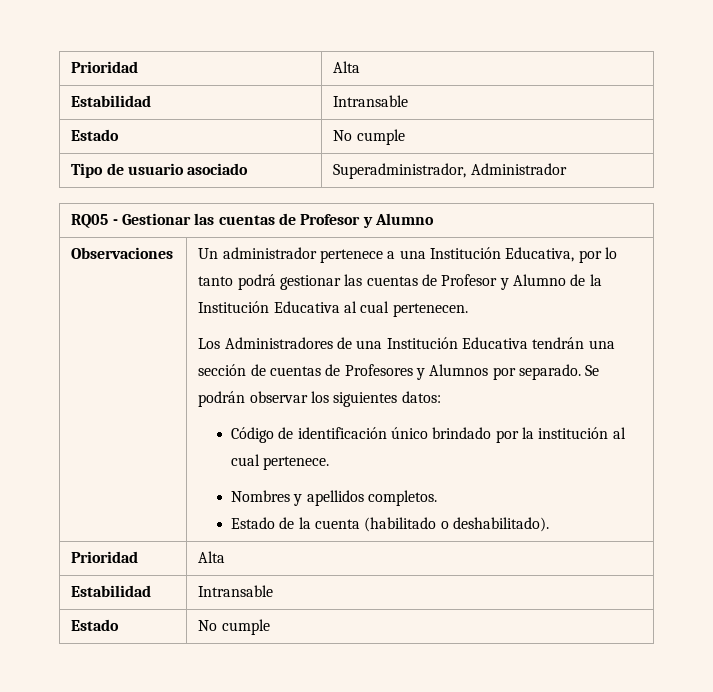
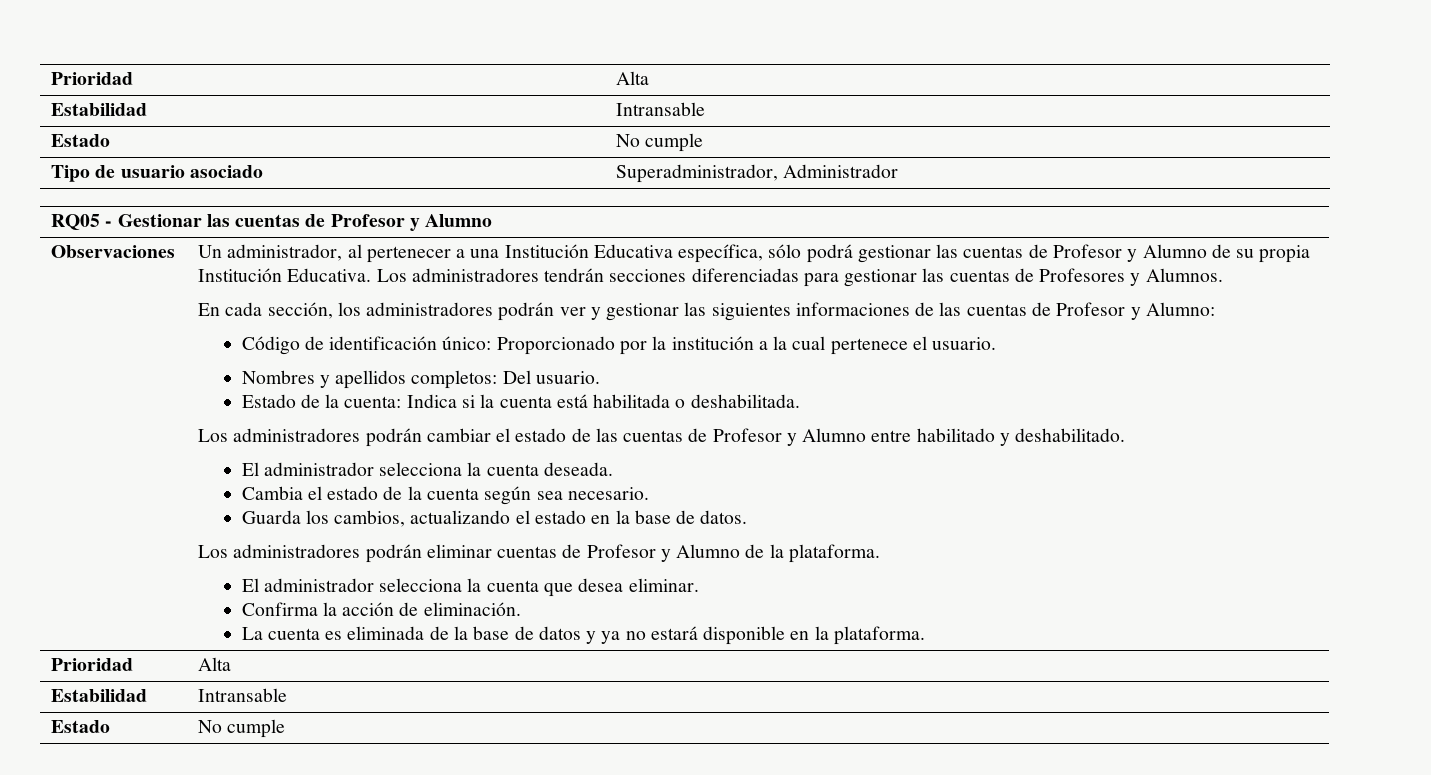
- Un administrador pertenece a una Institución Educativa, por lo tanto podrá gestionar las cuentas de Profesor y Alumno de la Institución Educativa al cual pertenecen.
- Los Administradores de una Institución Educativa tendrán una sección de cuentas de Profesores y Alumnos por separado. Se podrán observar los siguientes datos:
+ Un administrador, al pertenecer a una Institución Educativa específica, sólo podrá gestionar las cuentas de Profesor y Alumno de su propia Institución Educativa. Los administradores tendrán secciones diferenciadas para gestionar las cuentas de Profesores y Alumnos.
+ En cada sección, los administradores podrán ver y gestionar las siguientes informaciones de las cuentas de Profesor y Alumno:
- Código de identificación único brindado por la institución al cual pertenece.
+ Código de identificación único: Proporcionado por la institución a la cual pertenece el usuario.
- Nombres y apellidos completos.
+ Nombres y apellidos completos: Del usuario.
- Estado de la cuenta (habilitado o deshabilitado).
+ Estado de la cuenta: Indica si la cuenta está habilitada o deshabilitada.
+ Los administradores podrán cambiar el estado de las cuentas de Profesor y Alumno entre habilitado y deshabilitado.
+ El administrador selecciona la cuenta deseada.
+ Cambia el estado de la cuenta según sea necesario.
+ Guarda los cambios, actualizando el estado en la base de datos.
+ Los administradores podrán eliminar cuentas de Profesor y Alumno de la plataforma.
+ El administrador selecciona la cuenta que desea eliminar.
+ Confirma la acción de eliminación.
+ La cuenta es eliminada de la base de datos y ya no estará disponible en la plataforma.

